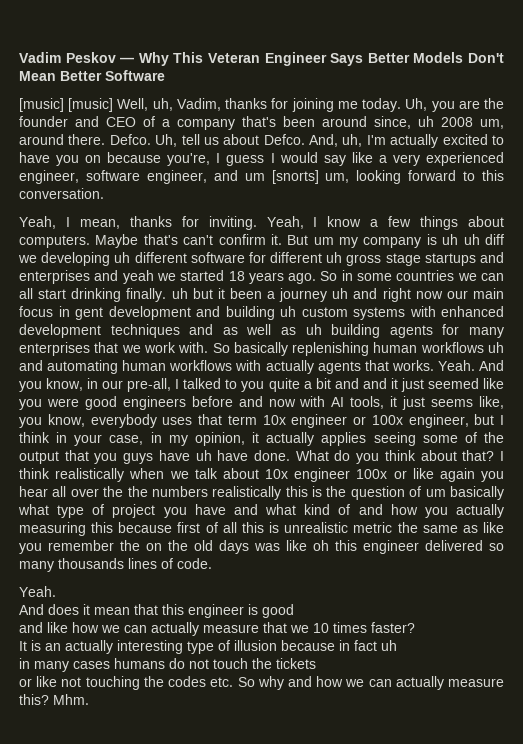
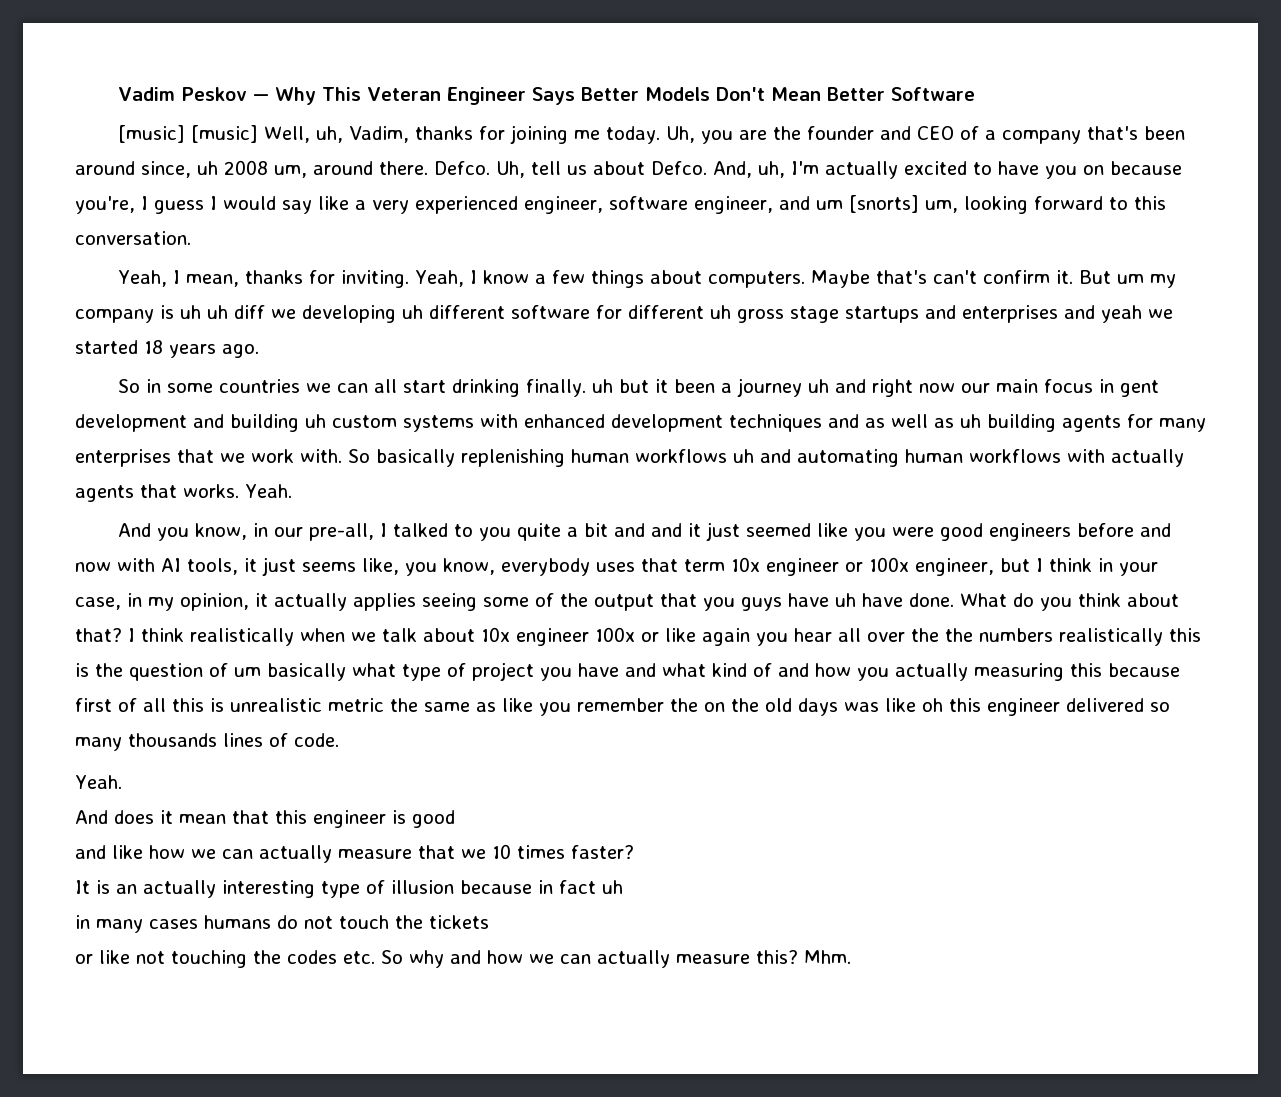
- But um my company is uh uh diff we developing uh different software for different uh gross stage startups and enterprises and yeah we started 18 years ago. So in some countries we can all start drinking finally. uh but it been a journey uh and right now our main focus in gent development and building uh custom systems with enhanced development techniques and as well as uh building agents for many enterprises that we work with.
+ But um my company is uh uh diff we developing uh different software for different uh gross stage startups and enterprises and yeah we started 18 years ago.
+ So in some countries we can all start drinking finally. uh but it been a journey uh and right now our main focus in gent development and building uh custom systems with enhanced development techniques and as well as uh building agents for many enterprises that we work with.
- So basically replenishing human workflows uh and automating human workflows with actually agents that works. Yeah. And you know, in our pre-all, I talked to you quite a bit and and it just seemed like you were good engineers before and now with AI tools, it just seems like, you know, everybody uses that term 10x engineer or 100x engineer, but I think in your case, in my opinion, it actually applies seeing some of the output that you guys have uh have done.
+ So basically replenishing human workflows uh and automating human workflows with actually agents that works. Yeah.
+ And you know, in our pre-all, I talked to you quite a bit and and it just seemed like you were good engineers before and now with AI tools, it just seems like, you know, everybody uses that term 10x engineer or 100x engineer, but I think in your case, in my opinion, it actually applies seeing some of the output that you guys have uh have done.

